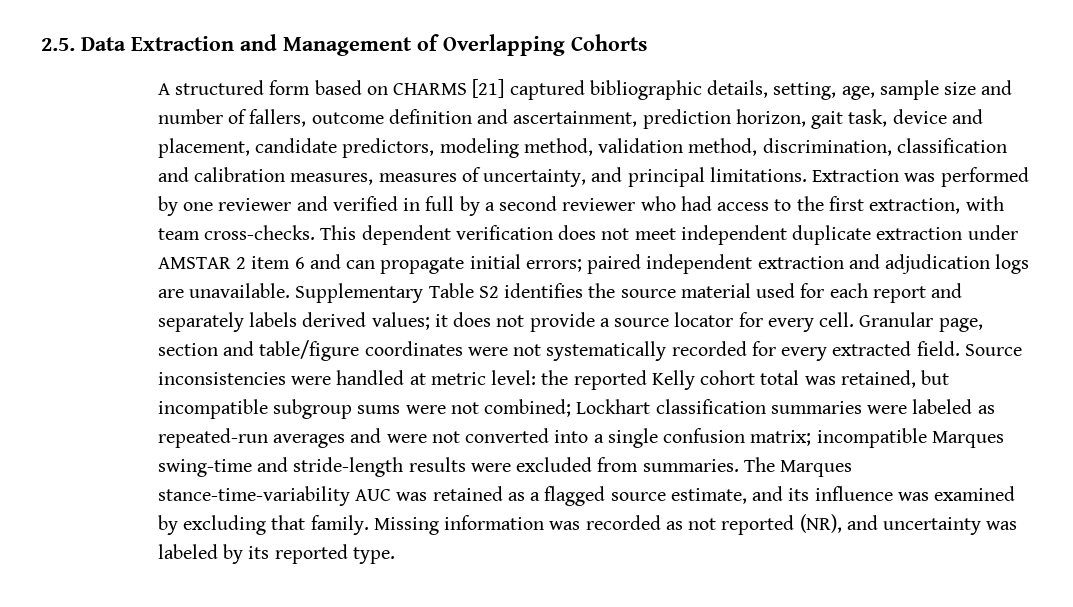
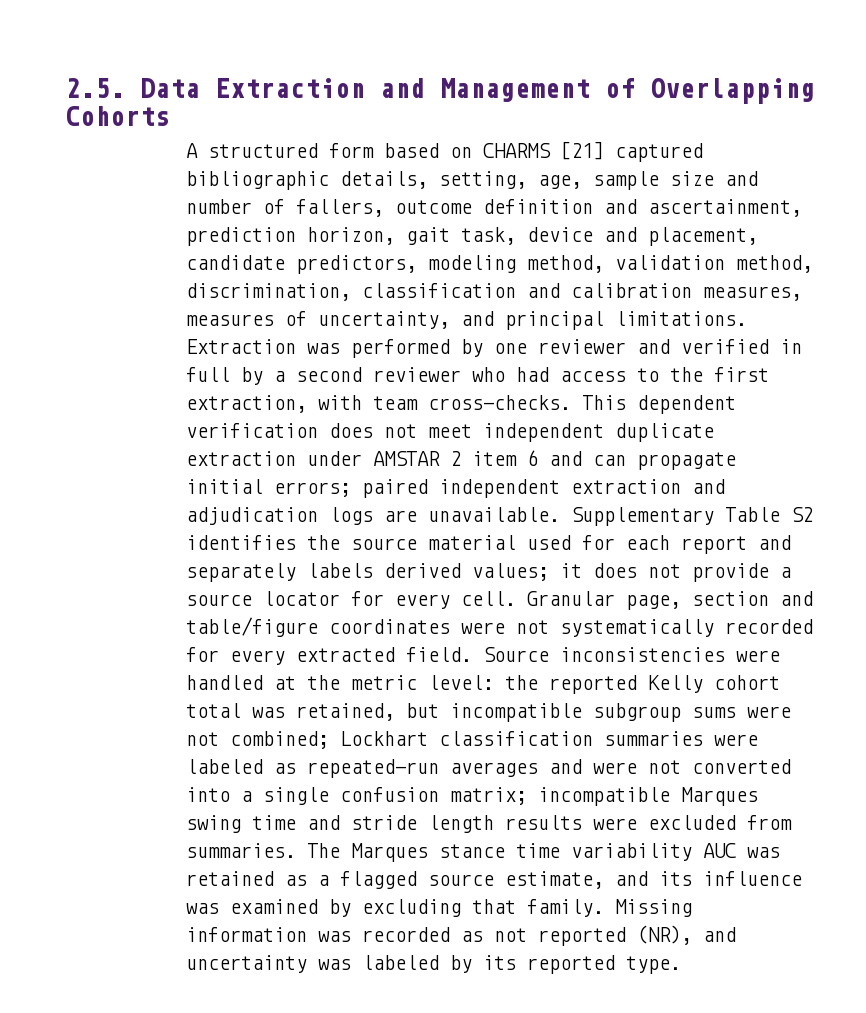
- Source inconsistencies were handled at metric level: the reported Kelly cohort total was retained, but incompatible subgroup sums were not combined; Lockhart classification summaries were labeled as repeated-run averages and were not converted into a single confusion matrix; incompatible Marques swing-time and stride-length results were excluded from summaries.
+ Source inconsistencies were handled at the metric level: the reported Kelly cohort total was retained, but incompatible subgroup sums were not combined; Lockhart classification summaries were labeled as repeated-run averages and were not converted into a single confusion matrix; incompatible Marques swing time and stride length results were excluded from summaries.
- The Marques stance-time-variability AUC was retained as a flagged source estimate, and its influence was examined by excluding that family.
+ The Marques stance time variability AUC was retained as a flagged source estimate, and its influence was examined by excluding that family.

